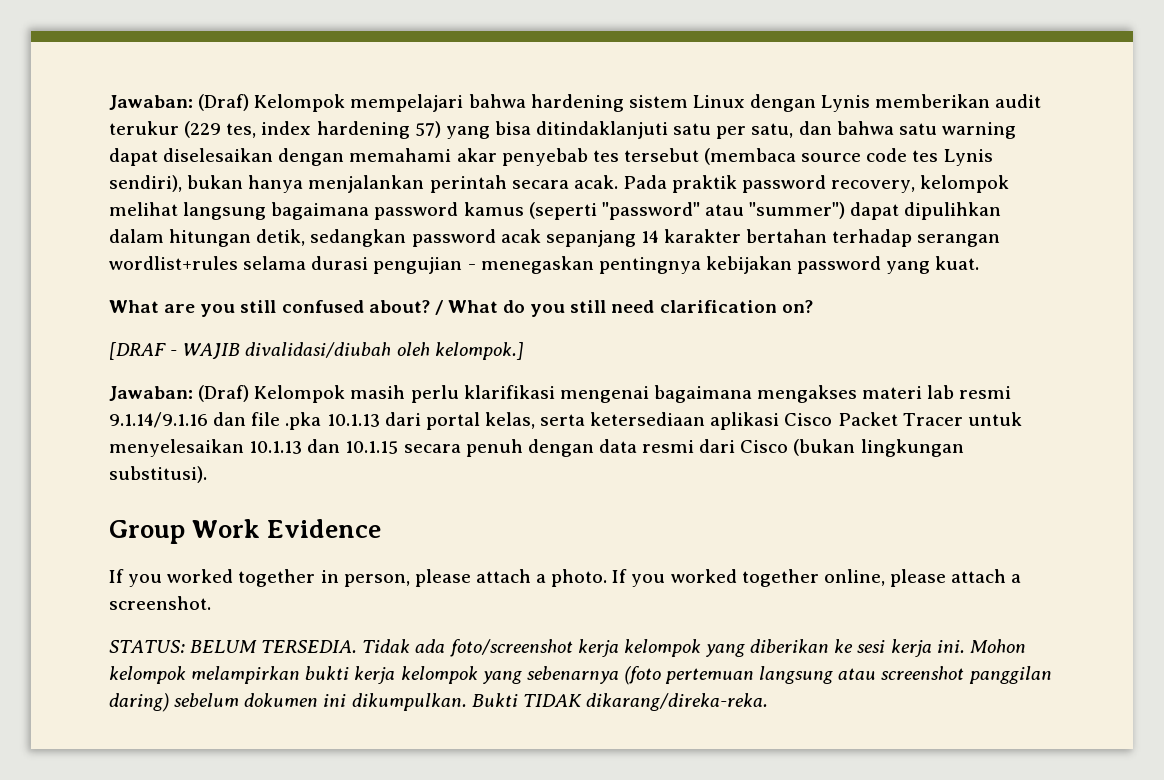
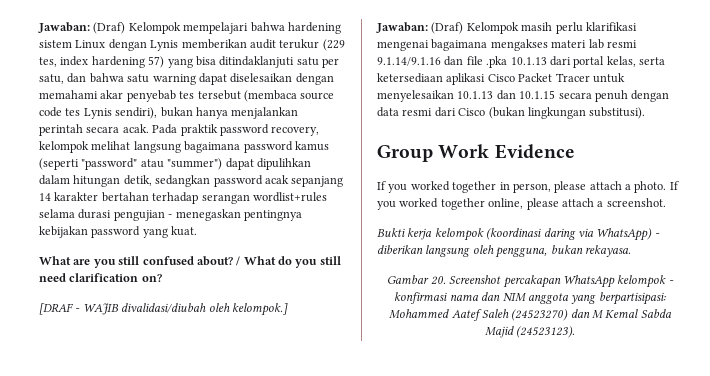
- STATUS: BELUM TERSEDIA. Tidak ada foto/screenshot kerja kelompok yang diberikan ke sesi kerja ini. Mohon kelompok melampirkan bukti kerja kelompok yang sebenarnya (foto pertemuan langsung atau screenshot panggilan daring) sebelum dokumen ini dikumpulkan. Bukti TIDAK dikarang/direka-reka.
+ Bukti kerja kelompok (koordinasi daring via WhatsApp) - diberikan langsung oleh pengguna, bukan rekayasa.
+ Gambar 20. Screenshot percakapan WhatsApp kelompok - konfirmasi nama dan NIM anggota yang berpartisipasi: Mohammed Aatef Saleh (24523270) dan M Kemal Sabda Majid (24523123).

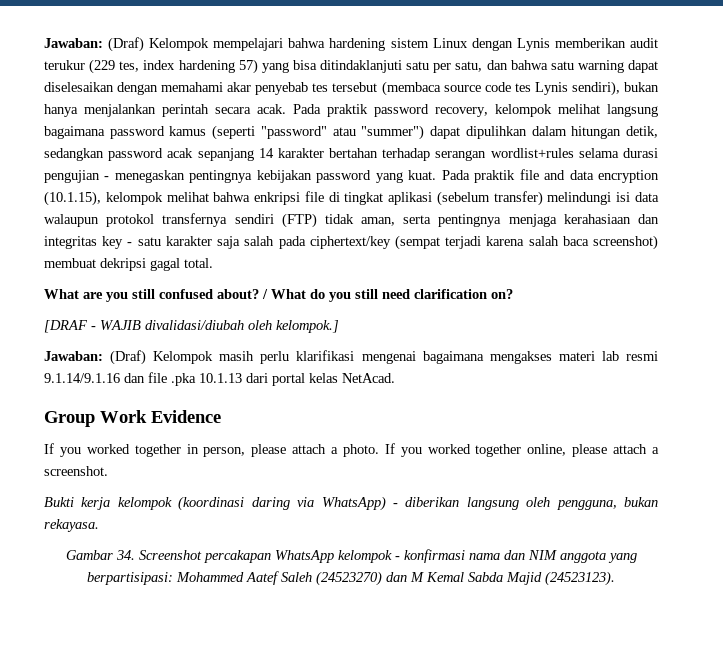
+ Pada praktik file and data encryption (10.1.15), kelompok melihat bahwa enkripsi file di tingkat aplikasi (sebelum transfer) melindungi isi data walaupun protokol transfernya sendiri (FTP) tidak aman, serta pentingnya menjaga kerahasiaan dan integritas key - satu karakter saja salah pada ciphertext/key (sempat terjadi karena salah baca screenshot) membuat dekripsi gagal total.
- Jawaban: (Draf) Kelompok masih perlu klarifikasi mengenai bagaimana mengakses materi lab resmi 9.1.14/9.1.16 dan file .pka 10.1.13 dari portal kelas, serta ketersediaan aplikasi Cisco Packet Tracer untuk menyelesaikan 10.1.13 dan 10.1.15 secara penuh dengan data resmi dari Cisco (bukan lingkungan substitusi).
+ Jawaban: (Draf) Kelompok masih perlu klarifikasi mengenai bagaimana mengakses materi lab resmi 9.1.14/9.1.16 dan file .pka 10.1.13 dari portal kelas NetAcad.
- Gambar 20. Screenshot percakapan WhatsApp kelompok - konfirmasi nama dan NIM anggota yang berpartisipasi: Mohammed Aatef Saleh (24523270) dan M Kemal Sabda Majid (24523123).
+ Gambar 34. Screenshot percakapan WhatsApp kelompok - konfirmasi nama dan NIM anggota yang berpartisipasi: Mohammed Aatef Saleh (24523270) dan M Kemal Sabda Majid (24523123).

